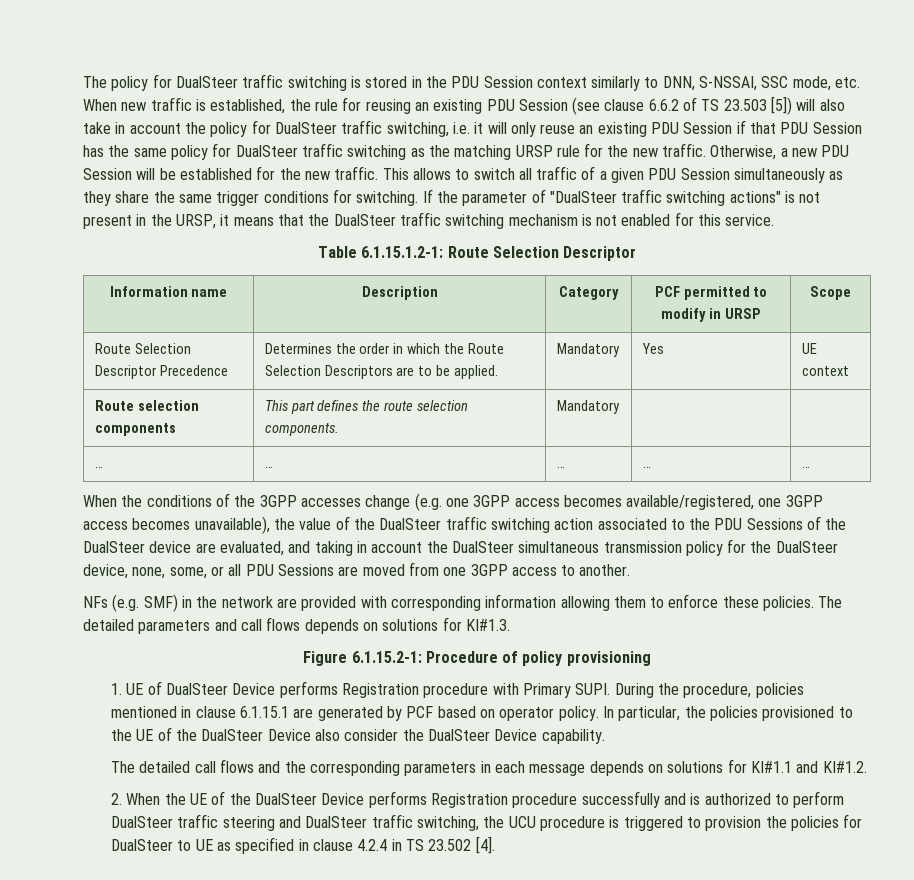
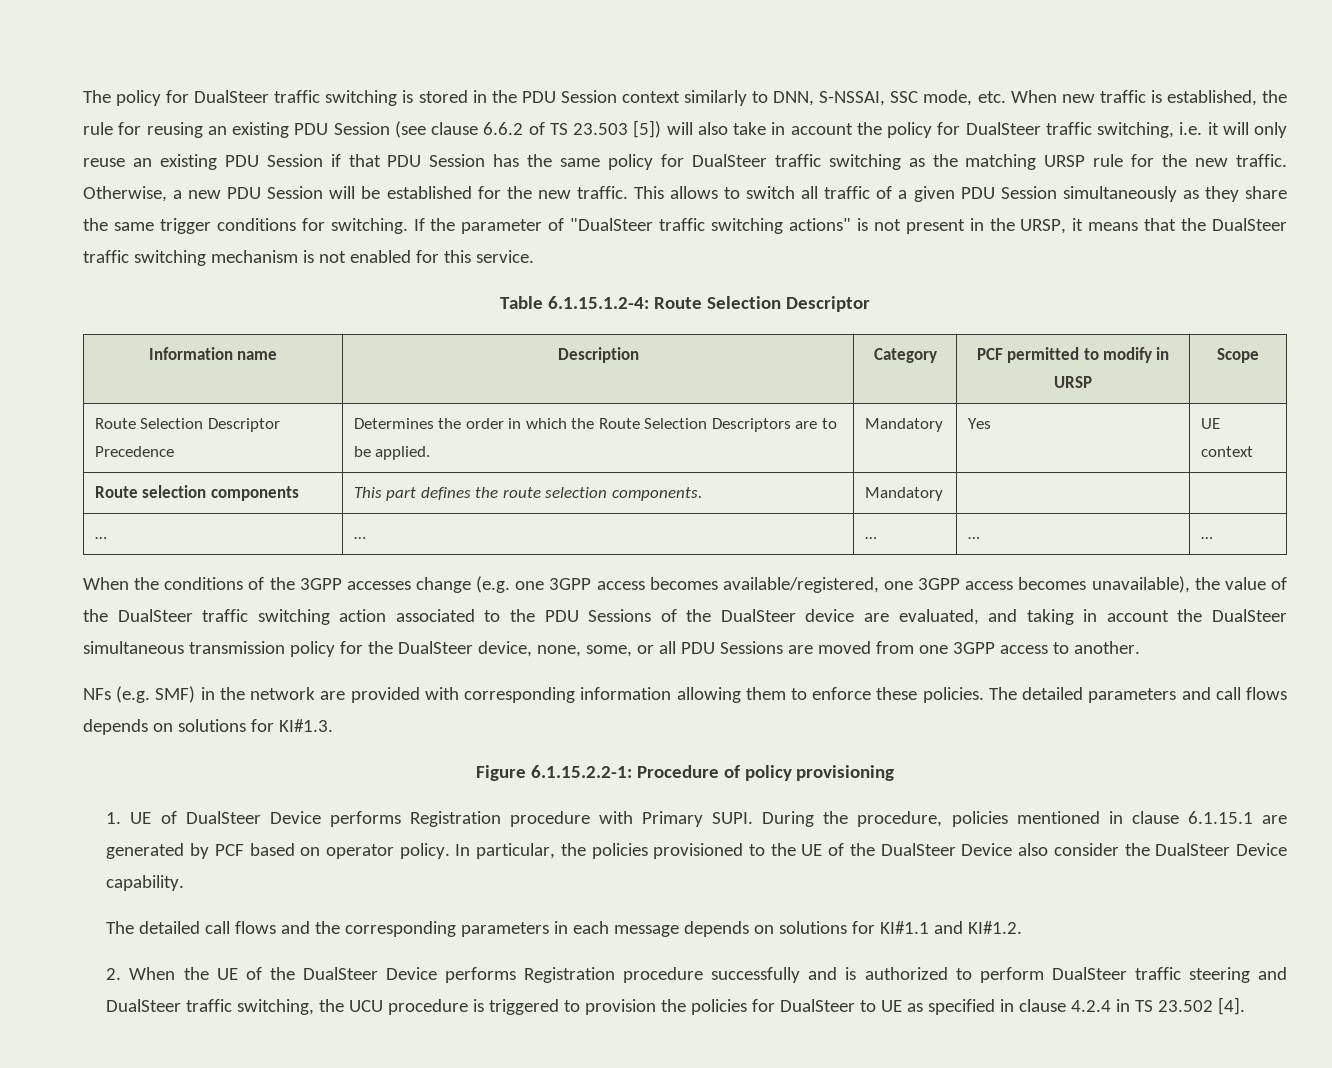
- Table 6.1.15.1.2-1: Route Selection Descriptor
+ Table 6.1.15.1.2-4: Route Selection Descriptor
- Figure 6.1.15.2-1: Procedure of policy provisioning
+ Figure 6.1.15.2.2-1: Procedure of policy provisioning

